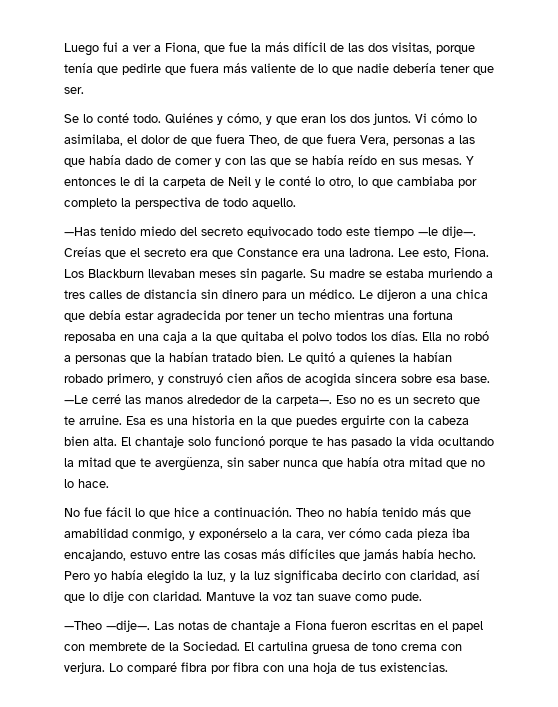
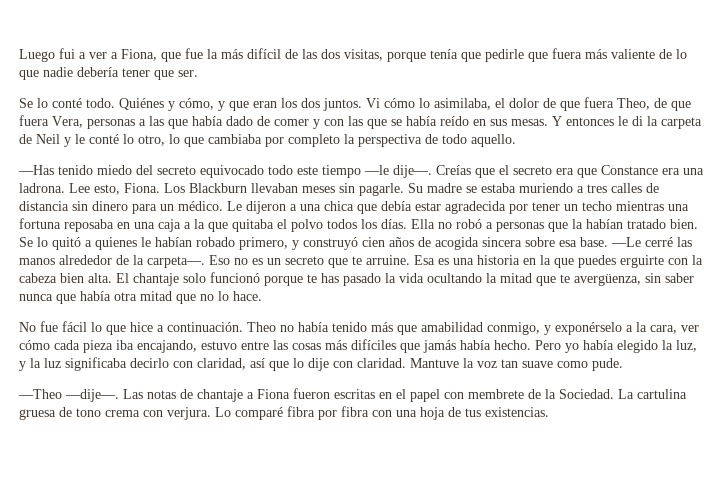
- Le quitó a quienes la habían robado primero, y construyó cien años de acogida sincera sobre esa base.
+ Se lo quitó a quienes le habían robado primero, y construyó cien años de acogida sincera sobre esa base.
- El cartulina gruesa de tono crema con verjura.
+ La cartulina gruesa de tono crema con verjura.

